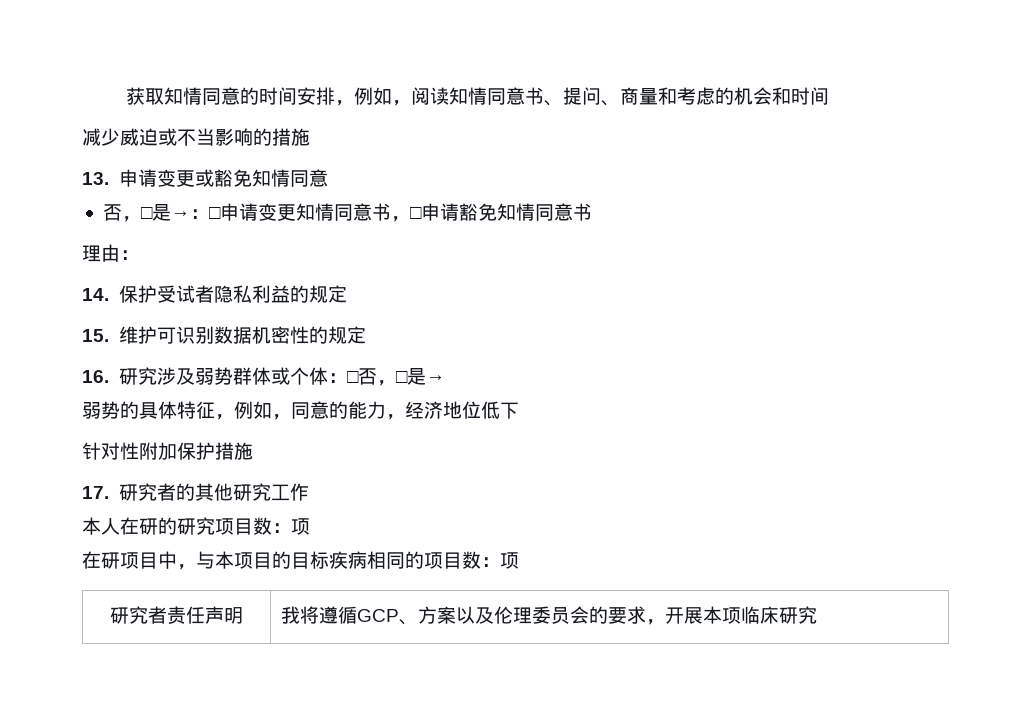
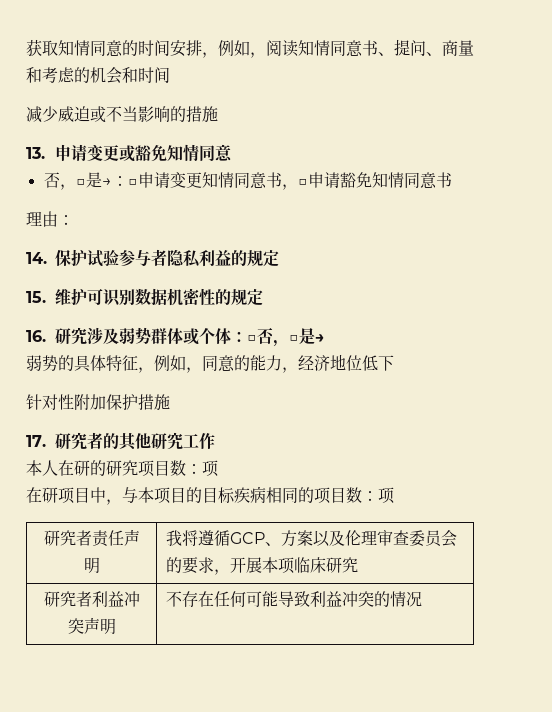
- 14.保护受试者隐私利益的规定
+ 14.保护试验参与者隐私利益的规定
- 研究者责任声明 | 我将遵循GCP、方案以及伦理委员会的要求，开展本项临床研究
+ 研究者责任声明 | 我将遵循GCP、方案以及伦理审查委员会的要求，开展本项临床研究
+ 研究者利益冲突声明 | 不存在任何可能导致利益冲突的情况

